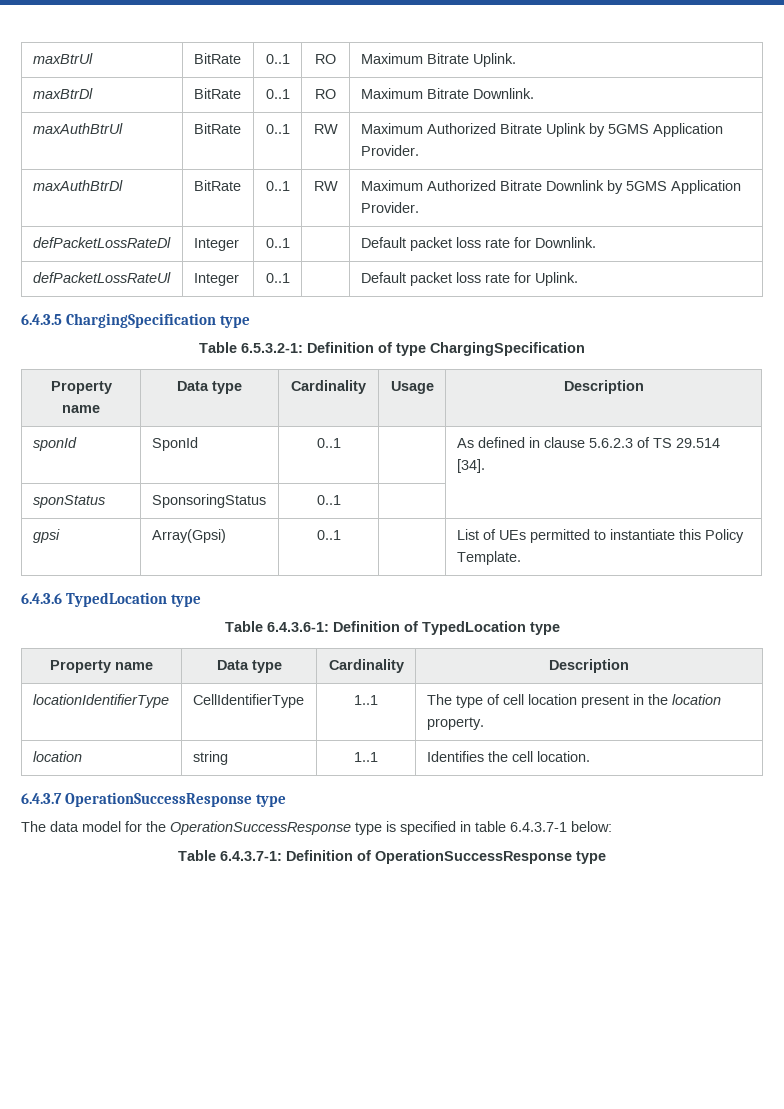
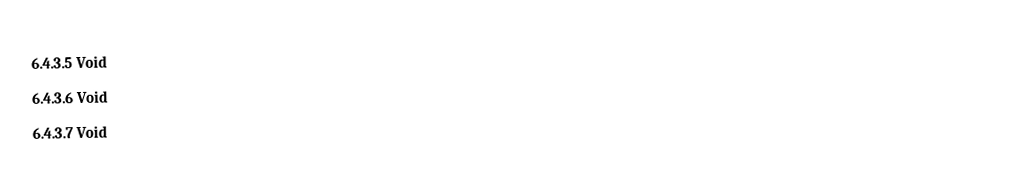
- maxBtrUl | BitRate | 0..1 | RO | Maximum Bitrate Uplink.
- maxBtrDl | BitRate | 0..1 | RO | Maximum Bitrate Downlink.
- maxAuthBtrUl | BitRate | 0..1 | RW | Maximum Authorized Bitrate Uplink by 5GMS Application Provider.
- maxAuthBtrDl | BitRate | 0..1 | RW | Maximum Authorized Bitrate Downlink by 5GMS Application Provider.
- defPacketLossRateDl | Integer | 0..1 | | Default packet loss rate for Downlink.
- defPacketLossRateUl | Integer | 0..1 | | Default packet loss rate for Uplink.
- 6.4.3.5 ChargingSpecification type
- Table 6.5.3.2-1: Definition of type ChargingSpecification
- Property name | Data type | Cardinality | Usage | Description
- sponId | SponId | 0..1 | | As defined in clause 5.6.2.3 of TS 29.514 [34].
- sponStatus | SponsoringStatus | 0..1 | |
- gpsi | Array(Gpsi) | 0..1 | | List of UEs permitted to instantiate this Policy Template.
- 6.4.3.6 TypedLocation type
- Table 6.4.3.6-1: Definition of TypedLocation type
- Property name | Data type | Cardinality | Description
- locationIdentifierType | CellIdentifierType | 1..1 | The type of cell location present in the location property.
- location | string | 1..1 | Identifies the cell location.
- 6.4.3.7 OperationSuccessResponse type
- The data model for the OperationSuccessResponse type is specified in table 6.4.3.7-1 below:
- Table 6.4.3.7-1: Definition of OperationSuccessResponse type
+ 6.4.3.5 Void
+ 6.4.3.6 Void
+ 6.4.3.7 Void

